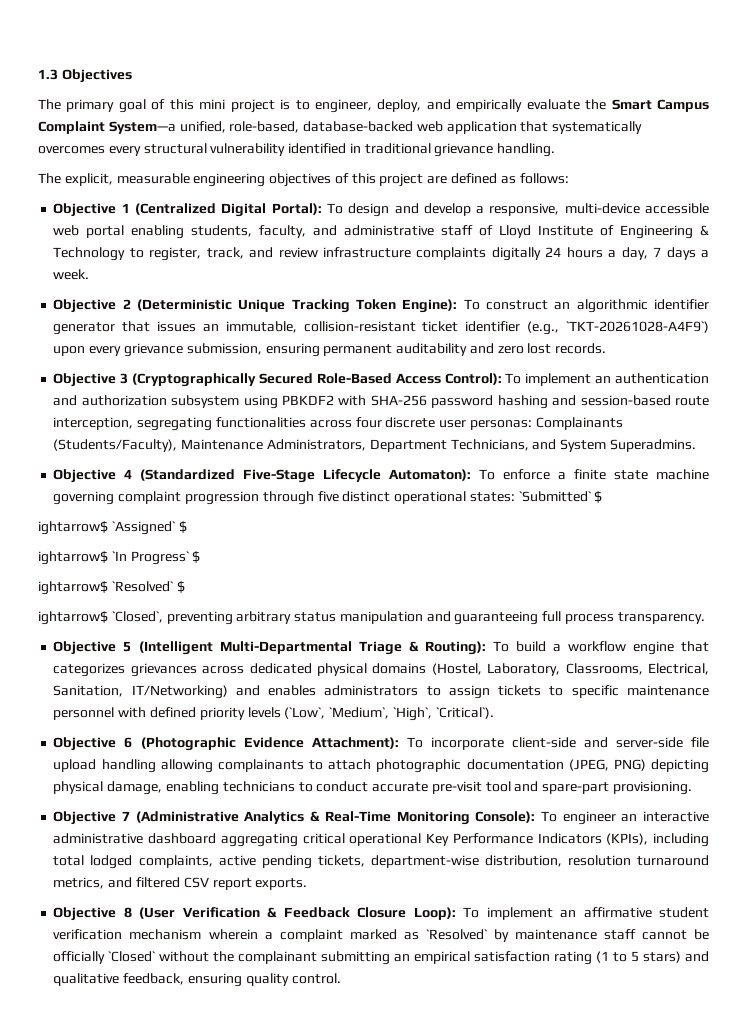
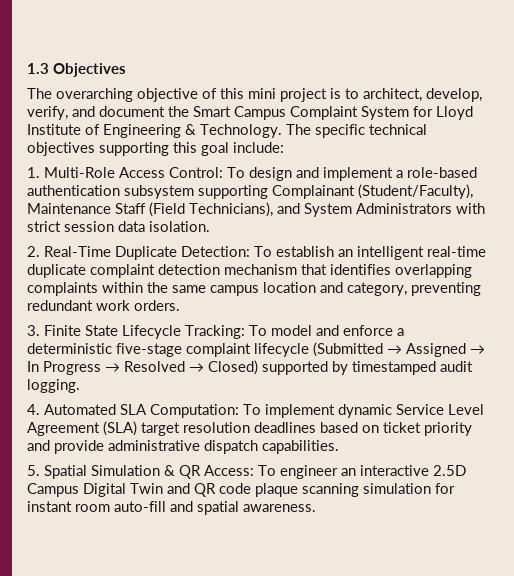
- The primary goal of this mini project is to engineer, deploy, and empirically evaluate the Smart Campus Complaint System—a unified, role-based, database-backed web application that systematically overcomes every structural vulnerability identified in traditional grievance handling.
- The explicit, measurable engineering objectives of this project are defined as follows:
- Objective 1 (Centralized Digital Portal): To design and develop a responsive, multi-device accessible web portal enabling students, faculty, and administrative staff of Lloyd Institute of Engineering & Technology to register, track, and review infrastructure complaints digitally 24 hours a day, 7 days a week.
- Objective 2 (Deterministic Unique Tracking Token Engine): To construct an algorithmic identifier generator that issues an immutable, collision-resistant ticket identifier (e.g., `TKT-20261028-A4F9`) upon every grievance submission, ensuring permanent auditability and zero lost records.
- Objective 3 (Cryptographically Secured Role-Based Access Control): To implement an authentication and authorization subsystem using PBKDF2 with SHA-256 password hashing and session-based route interception, segregating functionalities across four discrete user personas: Complainants (Students/Faculty), Maintenance Administrators, Department Technicians, and System Superadmins.
- Objective 4 (Standardized Five-Stage Lifecycle Automaton): To enforce a finite state machine governing complaint progression through five distinct operational states: `Submitted` $
- ightarrow$ `Assigned` $
- ightarrow$ `In Progress` $
- ightarrow$ `Resolved` $
- ightarrow$ `Closed`, preventing arbitrary status manipulation and guaranteeing full process transparency.
- Objective 5 (Intelligent Multi-Departmental Triage & Routing): To build a workflow engine that categorizes grievances across dedicated physical domains (Hostel, Laboratory, Classrooms, Electrical, Sanitation, IT/Networking) and enables administrators to assign tickets to specific maintenance personnel with defined priority levels (`Low`, `Medium`, `High`, `Critical`).
- Objective 6 (Photographic Evidence Attachment): To incorporate client-side and server-side file upload handling allowing complainants to attach photographic documentation (JPEG, PNG) depicting physical damage, enabling technicians to conduct accurate pre-visit tool and spare-part provisioning.
- Objective 7 (Administrative Analytics & Real-Time Monitoring Console): To engineer an interactive administrative dashboard aggregating critical operational Key Performance Indicators (KPIs), including total lodged complaints, active pending tickets, department-wise distribution, resolution turnaround metrics, and filtered CSV report exports.
- Objective 8 (User Verification & Feedback Closure Loop): To implement an affirmative student verification mechanism wherein a complaint marked as `Resolved` by maintenance staff cannot be officially `Closed` without the complainant submitting an empirical satisfaction rating (1 to 5 stars) and qualitative feedback, ensuring quality control.
+ The overarching objective of this mini project is to architect, develop, verify, and document the Smart Campus Complaint System for Lloyd Institute of Engineering & Technology. The specific technical objectives supporting this goal include:
+ 1. Multi-Role Access Control: To design and implement a role-based authentication subsystem supporting Complainant (Student/Faculty), Maintenance Staff (Field Technicians), and System Administrators with strict session data isolation.
+ 2. Real-Time Duplicate Detection: To establish an intelligent real-time duplicate complaint detection mechanism that identifies overlapping complaints within the same campus location and category, preventing redundant work orders.
+ 3. Finite State Lifecycle Tracking: To model and enforce a deterministic five-stage complaint lifecycle (Submitted → Assigned → In Progress → Resolved → Closed) supported by timestamped audit logging.
+ 4. Automated SLA Computation: To implement dynamic Service Level Agreement (SLA) target resolution deadlines based on ticket priority and provide administrative dispatch capabilities.
+ 5. Spatial Simulation & QR Access: To engineer an interactive 2.5D Campus Digital Twin and QR code plaque scanning simulation for instant room auto-fill and spatial awareness.

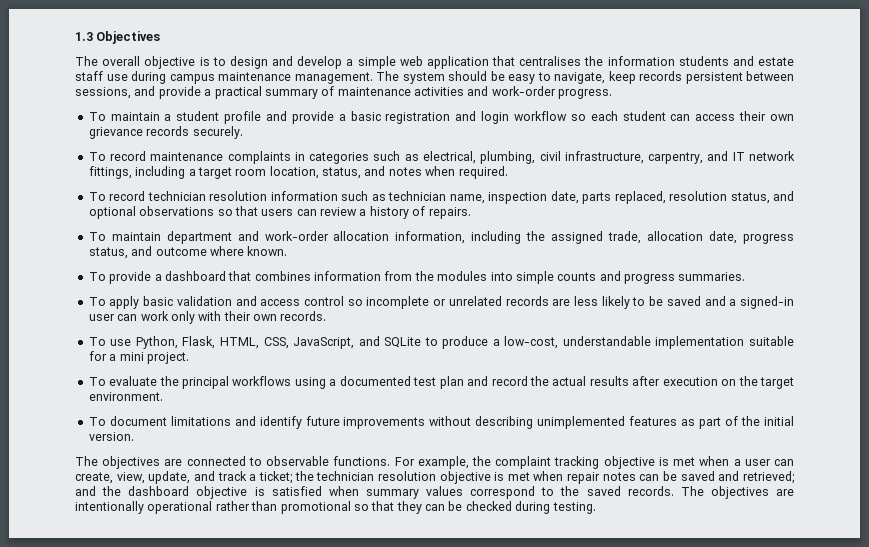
- The overarching objective of this mini project is to architect, develop, verify, and document the Smart Campus Complaint System for Lloyd Institute of Engineering & Technology. The specific technical objectives supporting this goal include:
- 1. Multi-Role Access Control: To design and implement a role-based authentication subsystem supporting Complainant (Student/Faculty), Maintenance Staff (Field Technicians), and System Administrators with strict session data isolation.
- 2. Real-Time Duplicate Detection: To establish an intelligent real-time duplicate complaint detection mechanism that identifies overlapping complaints within the same campus location and category, preventing redundant work orders.
- 3. Finite State Lifecycle Tracking: To model and enforce a deterministic five-stage complaint lifecycle (Submitted → Assigned → In Progress → Resolved → Closed) supported by timestamped audit logging.
- 4. Automated SLA Computation: To implement dynamic Service Level Agreement (SLA) target resolution deadlines based on ticket priority and provide administrative dispatch capabilities.
- 5. Spatial Simulation & QR Access: To engineer an interactive 2.5D Campus Digital Twin and QR code plaque scanning simulation for instant room auto-fill and spatial awareness.
+ The overall objective is to design and develop a simple web application that centralises the information students and estate staff use during campus maintenance management. The system should be easy to navigate, keep records persistent between sessions, and provide a practical summary of maintenance activities and work-order progress.
+ To maintain a student profile and provide a basic registration and login workflow so each student can access their own grievance records securely.
+ To record maintenance complaints in categories such as electrical, plumbing, civil infrastructure, carpentry, and IT network fittings, including a target room location, status, and notes when required.
+ To record technician resolution information such as technician name, inspection date, parts replaced, resolution status, and optional observations so that users can review a history of repairs.
+ To maintain department and work-order allocation information, including the assigned trade, allocation date, progress status, and outcome where known.
+ To provide a dashboard that combines information from the modules into simple counts and progress summaries.
+ To apply basic validation and access control so incomplete or unrelated records are less likely to be saved and a signed-in user can work only with their own records.
+ To use Python, Flask, HTML, CSS, JavaScript, and SQLite to produce a low-cost, understandable implementation suitable for a mini project.
+ To evaluate the principal workflows using a documented test plan and record the actual results after execution on the target environment.
+ To document limitations and identify future improvements without describing unimplemented features as part of the initial version.
+ The objectives are connected to observable functions. For example, the complaint tracking objective is met when a user can create, view, update, and track a ticket; the technician resolution objective is met when repair notes can be saved and retrieved; and the dashboard objective is satisfied when summary values correspond to the saved records. The objectives are intentionally operational rather than promotional so that they can be checked during testing.

